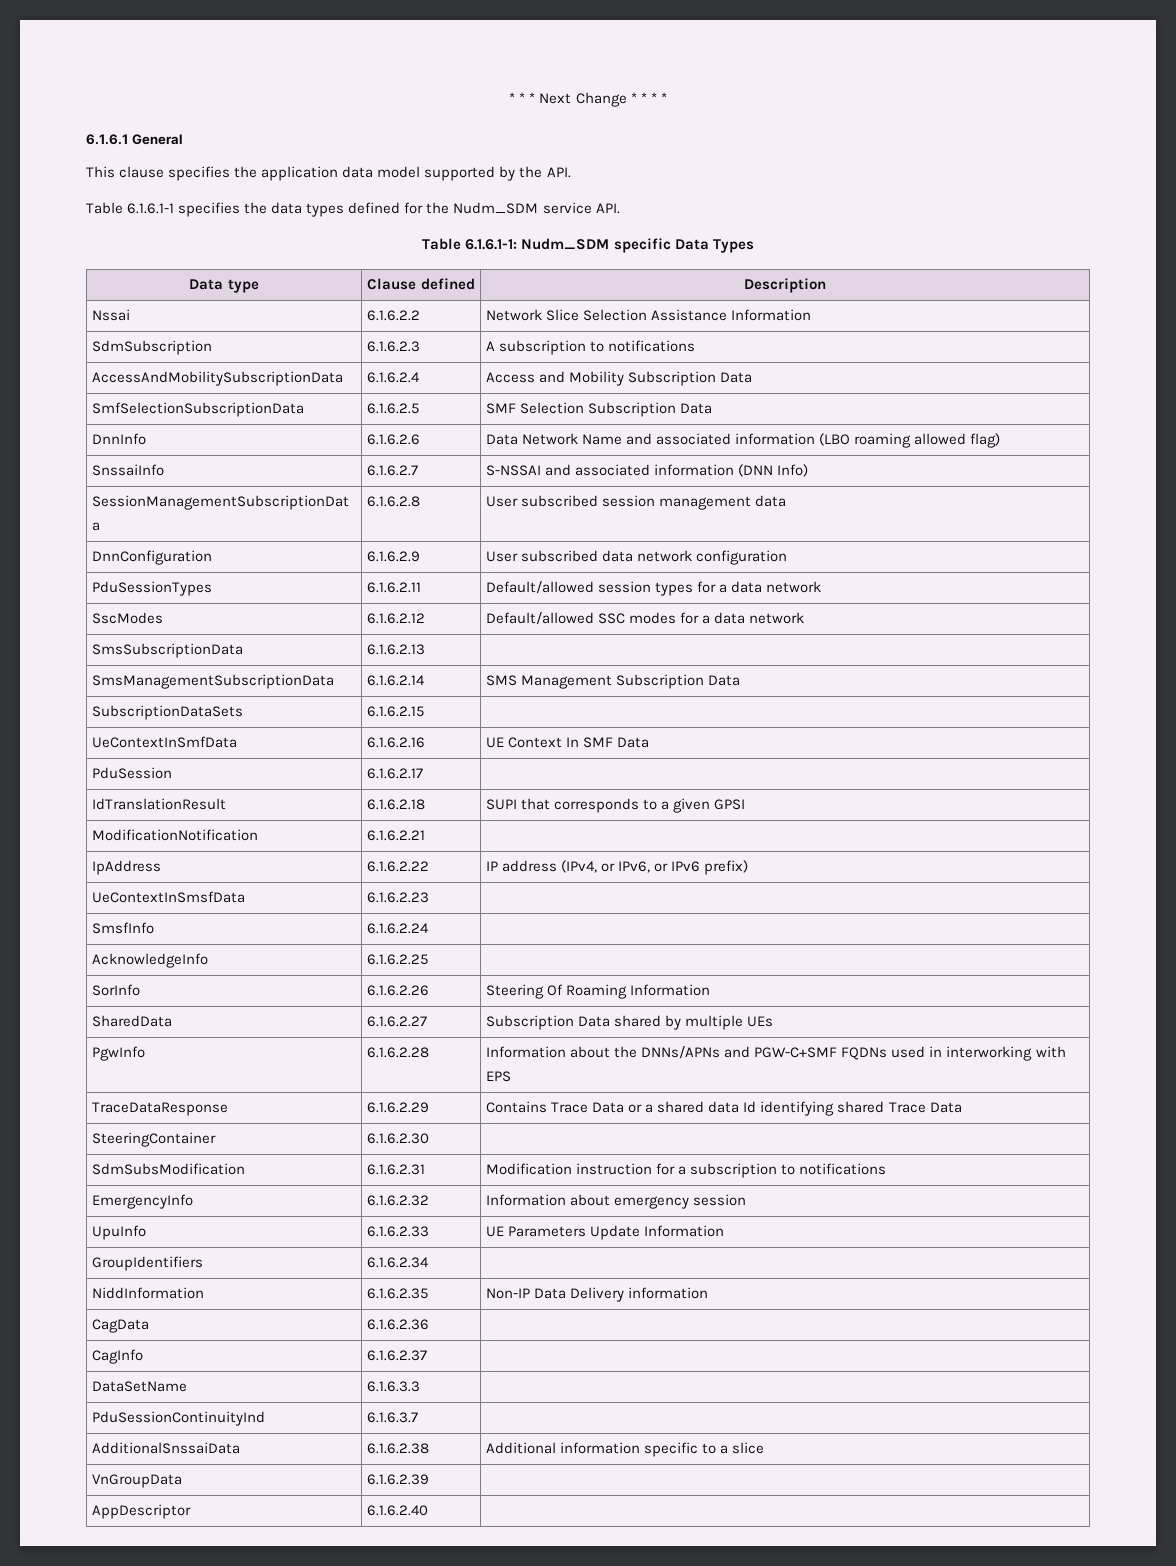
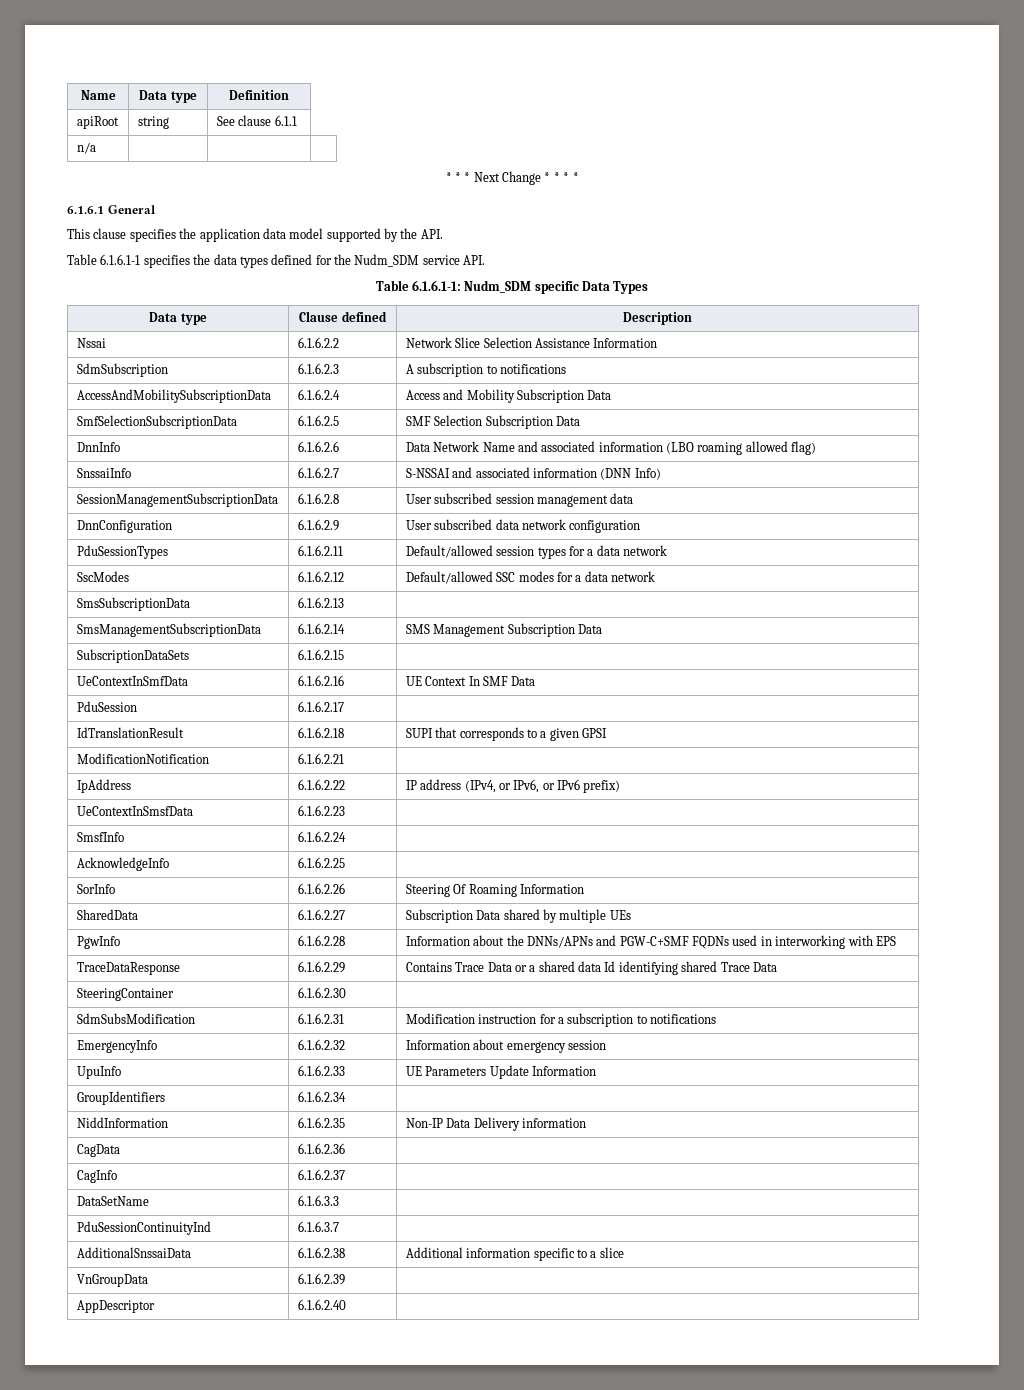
+ Name | Data type | Definition
+ apiRoot | string | See clause 6.1.1
+ n/a | | |

